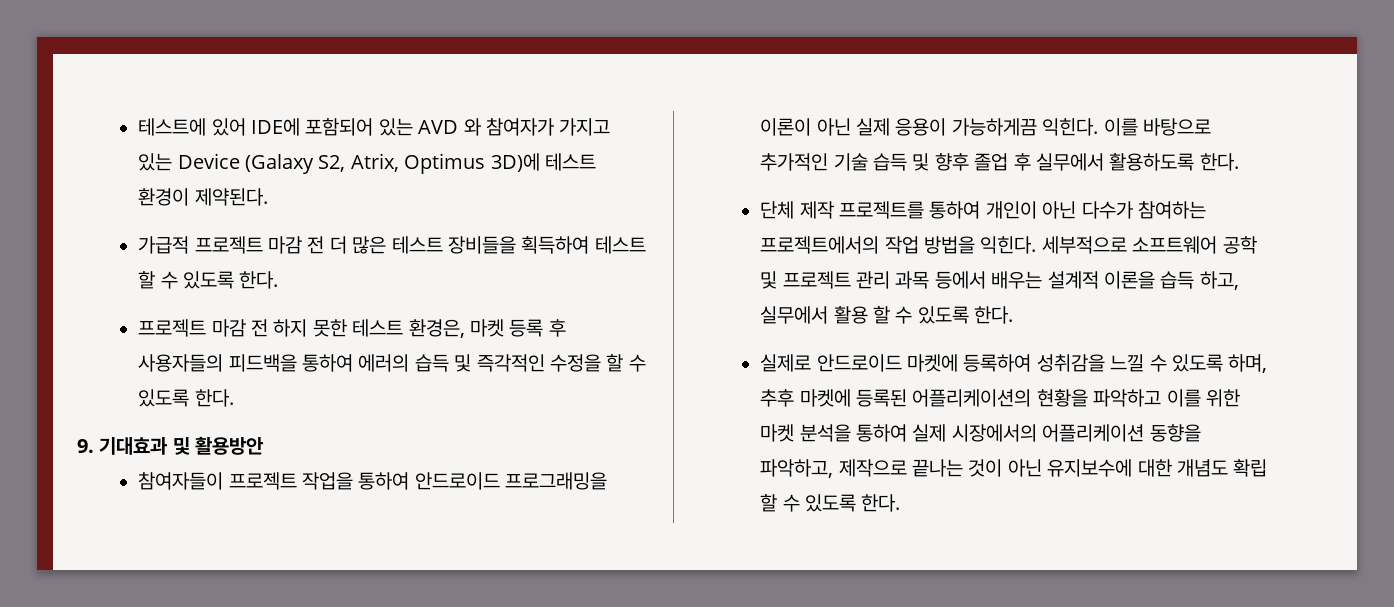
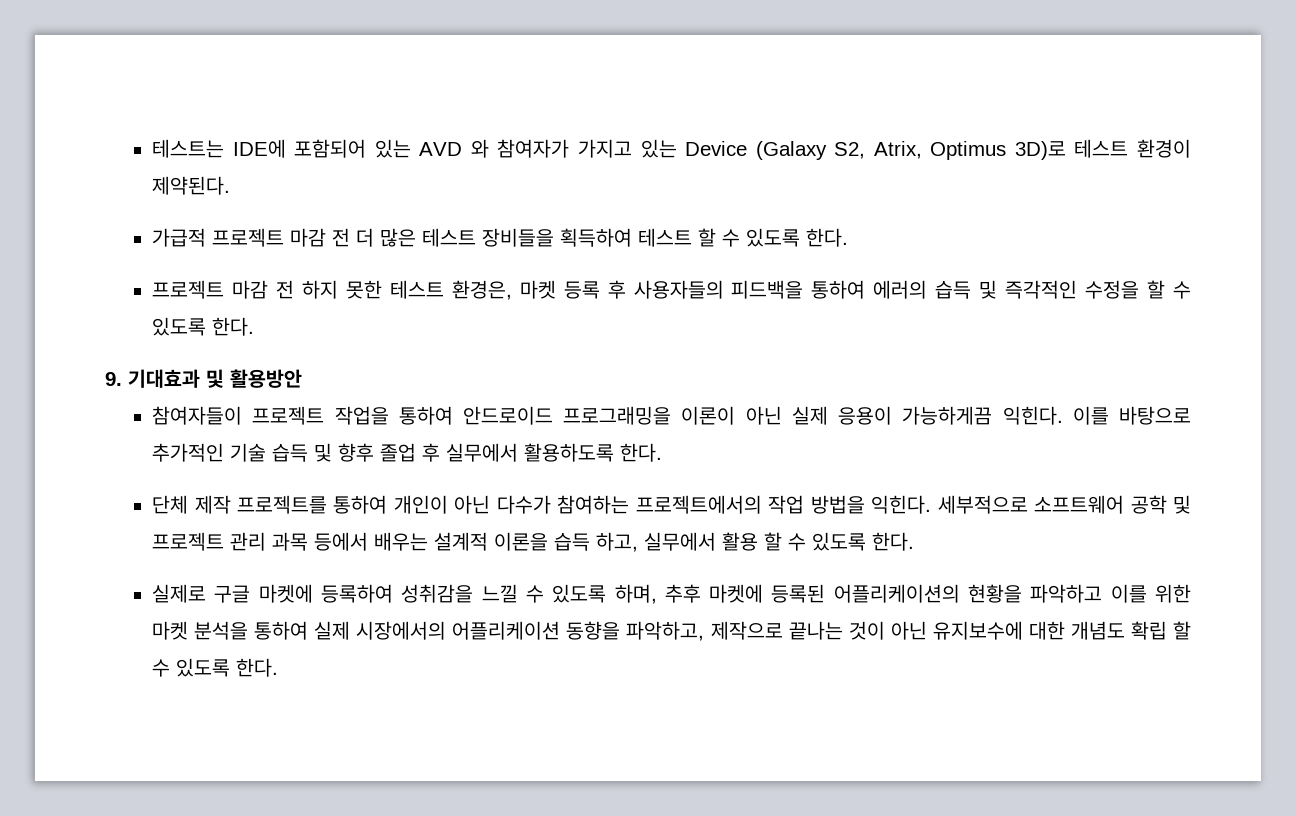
- 테스트에 있어 IDE에 포함되어 있는 AVD 와 참여자가 가지고 있는 Device (Galaxy S2, Atrix, Optimus 3D)에 테스트 환경이 제약된다.
+ 테스트는 IDE에 포함되어 있는 AVD 와 참여자가 가지고 있는 Device (Galaxy S2, Atrix, Optimus 3D)로 테스트 환경이 제약된다.
- 실제로 안드로이드 마켓에 등록하여 성취감을 느낄 수 있도록 하며, 추후 마켓에 등록된 어플리케이션의 현황을 파악하고 이를 위한 마켓 분석을 통하여 실제 시장에서의 어플리케이션 동향을 파악하고, 제작으로 끝나는 것이 아닌 유지보수에 대한 개념도 확립 할 수 있도록 한다.
+ 실제로 구글 마켓에 등록하여 성취감을 느낄 수 있도록 하며, 추후 마켓에 등록된 어플리케이션의 현황을 파악하고 이를 위한 마켓 분석을 통하여 실제 시장에서의 어플리케이션 동향을 파악하고, 제작으로 끝나는 것이 아닌 유지보수에 대한 개념도 확립 할 수 있도록 한다.

